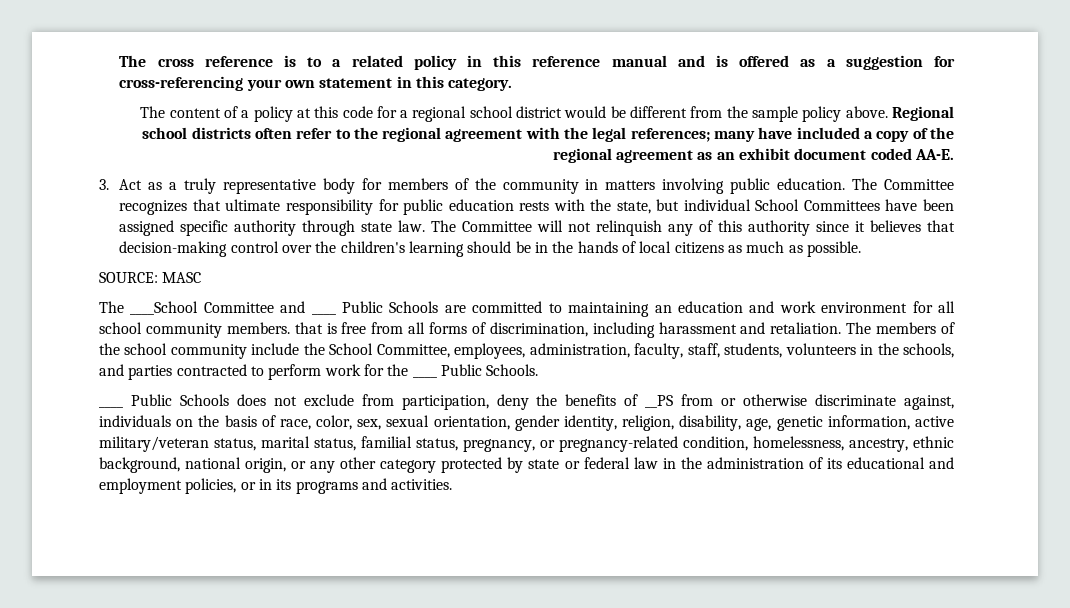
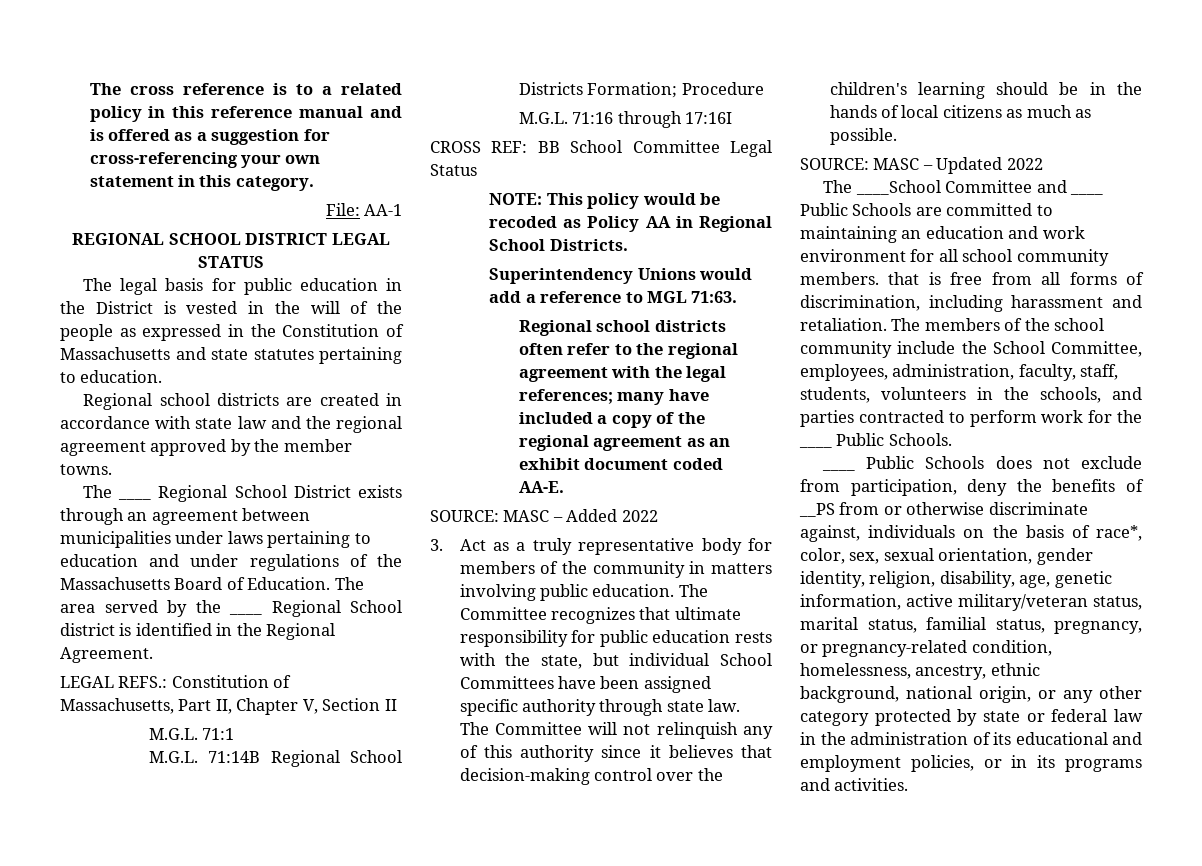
- The content of a policy at this code for a regional school district would be different from the sample policy above. Regional school districts often refer to the regional agreement with the legal references; many have included a copy of the regional agreement as an exhibit document coded AA-E.
+ File: AA-1
+ REGIONAL SCHOOL DISTRICT LEGAL STATUS
+ The legal basis for public education in the District is vested in the will of the people as expressed in the Constitution of Massachusetts and state statutes pertaining to education.
+ Regional school districts are created in accordance with state law and the regional agreement approved by the member towns.
+ The ____ Regional School District exists through an agreement between municipalities under laws pertaining to education and under regulations of the Massachusetts Board of Education. The area served by the ____ Regional School district is identified in the Regional Agreement.
+ LEGAL REFS.: Constitution of Massachusetts, Part II, Chapter V, Section II
+ M.G.L. 71:1
+ M.G.L. 71:14B Regional School Districts Formation; Procedure
+ M.G.L. 71:16 through 17:16I
+ CROSS REF: BB School Committee Legal Status
+ NOTE: This policy would be recoded as Policy AA in Regional School Districts.
+ Superintendency Unions would add a reference to MGL 71:63.
+ Regional school districts often refer to the regional agreement with the legal references; many have included a copy of the regional agreement as an exhibit document coded AA-E.
+ SOURCE: MASC – Added 2022
- SOURCE: MASC
+ SOURCE: MASC – Updated 2022
- ____ Public Schools does not exclude from participation, deny the benefits of __PS from or otherwise discriminate against, individuals on the basis of race, color, sex, sexual orientation, gender identity, religion, disability, age, genetic information, active military/veteran status, marital status, familial status, pregnancy, or pregnancy-related condition, homelessness, ancestry, ethnic background, national origin, or any other category protected by state or federal law in the administration of its educational and employment policies, or in its programs and activities.
+ ____ Public Schools does not exclude from participation, deny the benefits of __PS from or otherwise discriminate against, individuals on the basis of race*, color, sex, sexual orientation, gender identity, religion, disability, age, genetic information, active military/veteran status, marital status, familial status, pregnancy, or pregnancy-related condition, homelessness, ancestry, ethnic background, national origin, or any other category protected by state or federal law in the administration of its educational and employment policies, or in its programs and activities.

